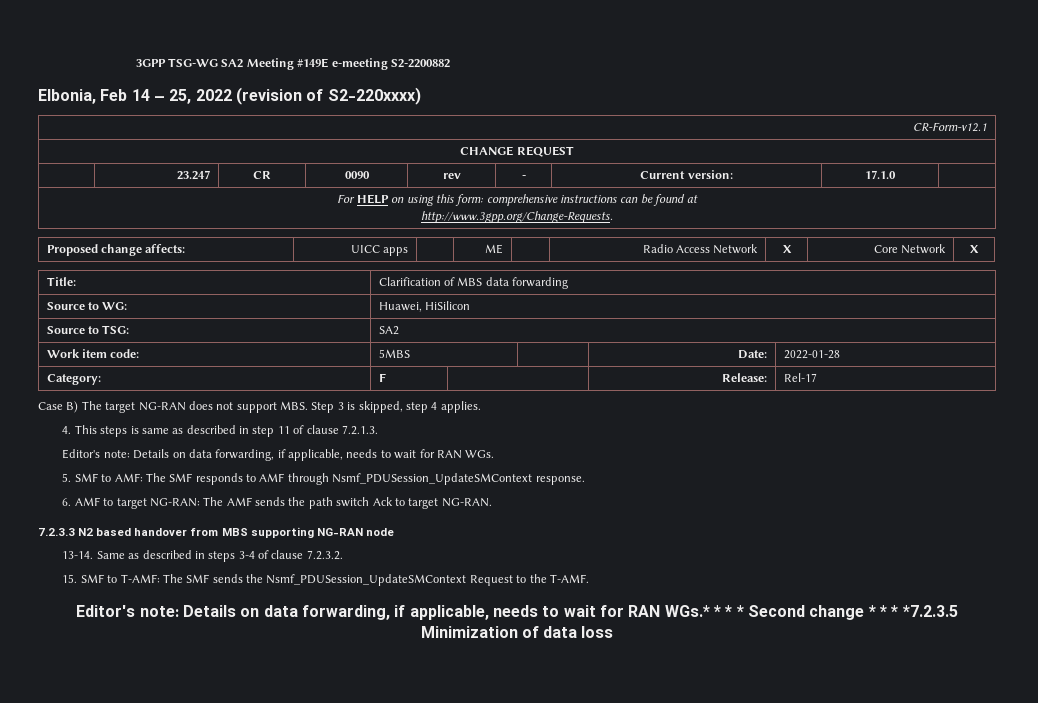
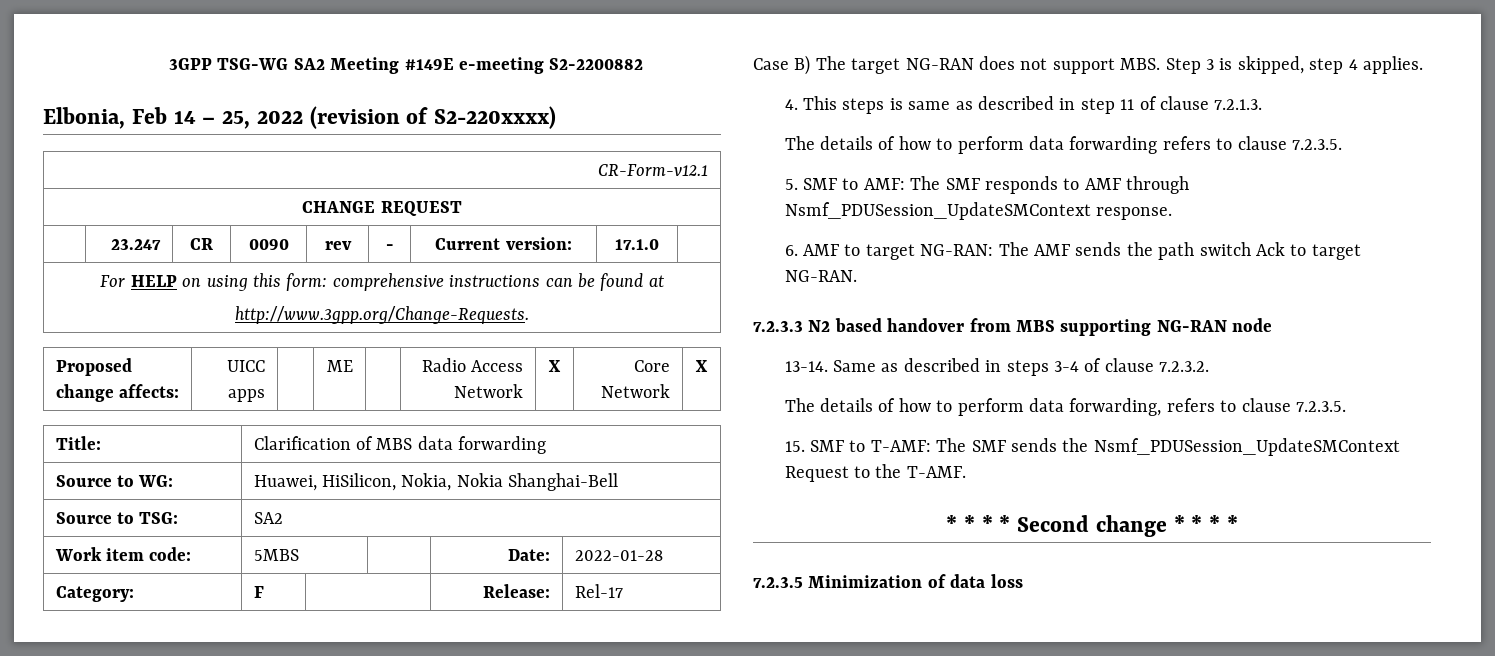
- Source to WG: | Huawei, HiSilicon
+ Source to WG: | Huawei, HiSilicon, Nokia, Nokia Shanghai-Bell
- Editor's note: Details on data forwarding, if applicable, needs to wait for RAN WGs.
+ The details of how to perform data forwarding refers to clause 7.2.3.5.
+ The details of how to perform data forwarding, refers to clause 7.2.3.5.
- Editor's note: Details on data forwarding, if applicable, needs to wait for RAN WGs.* * * * Second change * * * *7.2.3.5 Minimization of data loss
+ * * * * Second change * * * *
+ 7.2.3.5 Minimization of data loss

